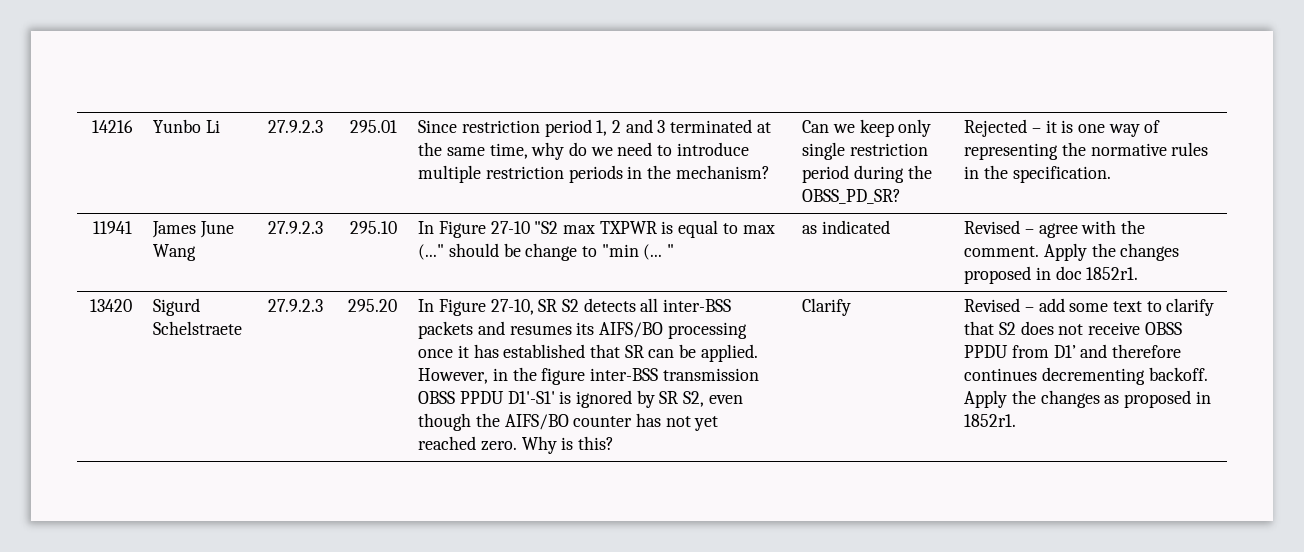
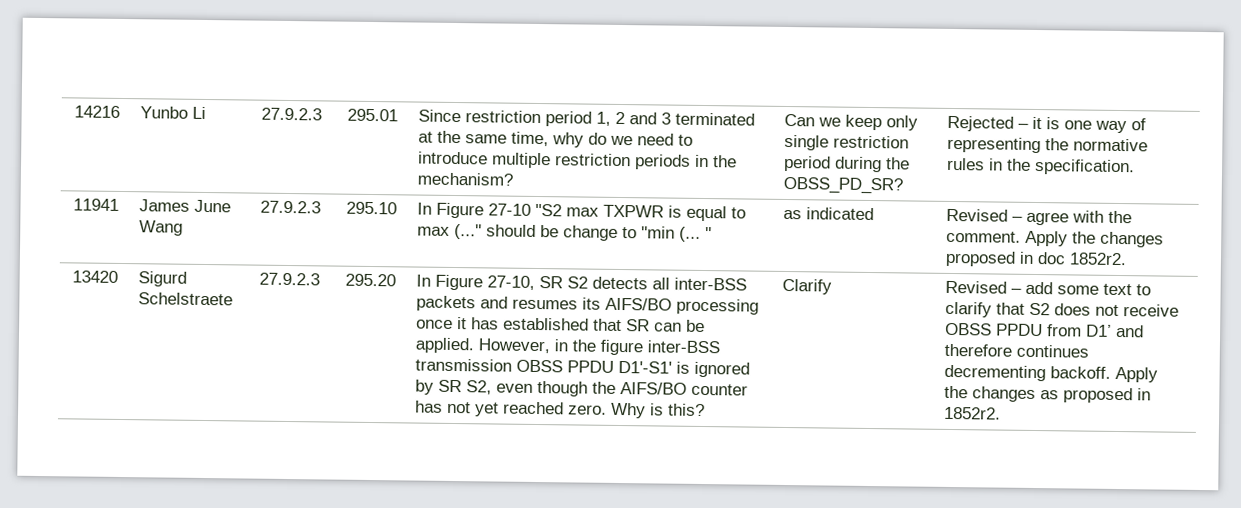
- 11941 | James June Wang | 27.9.2.3 | 295.10 | In Figure 27-10 "S2 max TXPWR is equal to max (..." should be change to "min (... " | as indicated | Revised – agree with the comment. Apply the changes proposed in doc 1852r1.
+ 11941 | James June Wang | 27.9.2.3 | 295.10 | In Figure 27-10 "S2 max TXPWR is equal to max (..." should be change to "min (... " | as indicated | Revised – agree with the comment. Apply the changes proposed in doc 1852r2.
- Apply the changes as proposed in 1852r1.
+ Apply the changes as proposed in 1852r2.

